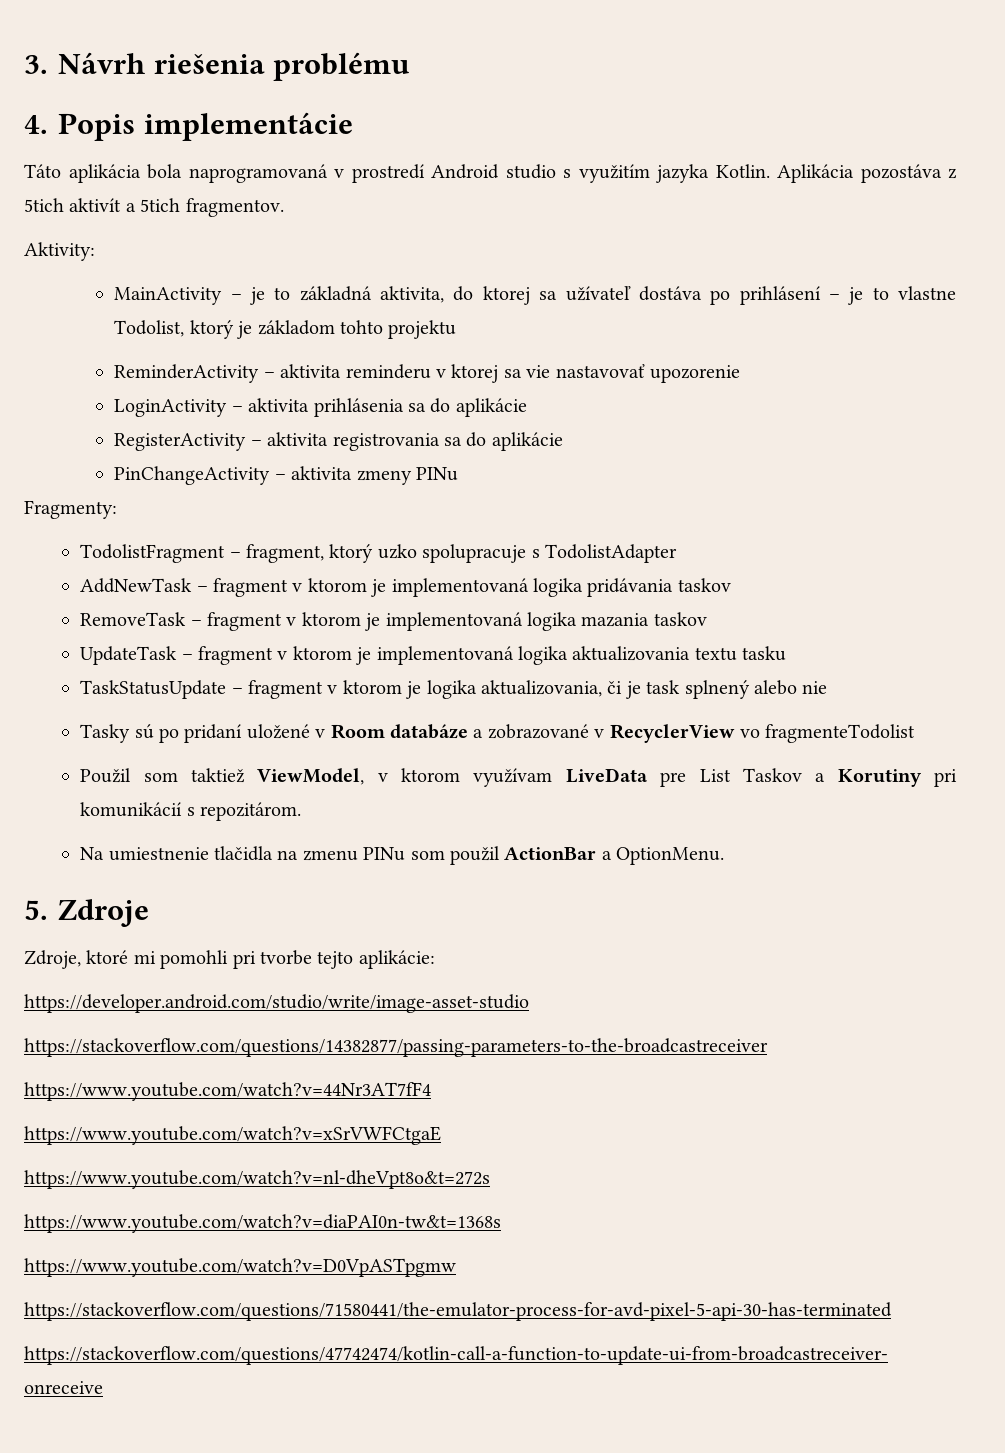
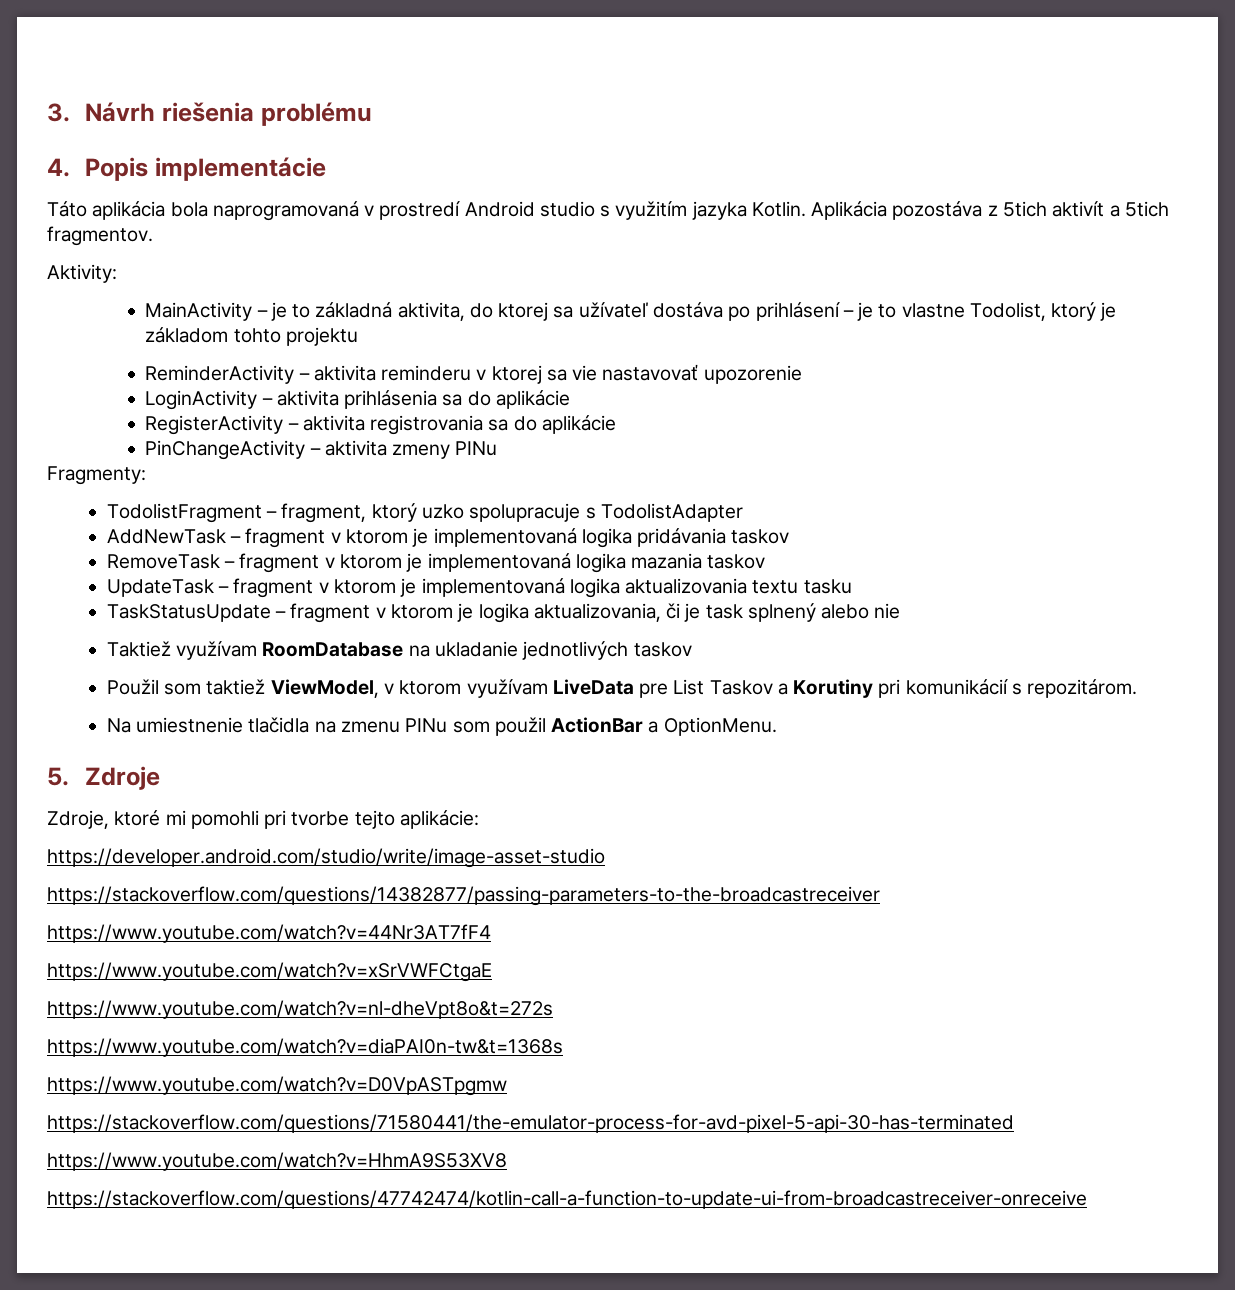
- Tasky sú po pridaní uložené v Room databáze a zobrazované v RecyclerView vo fragmenteTodolist
+ Taktiež využívam RoomDatabase na ukladanie jednotlivých taskov
+ https://www.youtube.com/watch?v=HhmA9S53XV8

